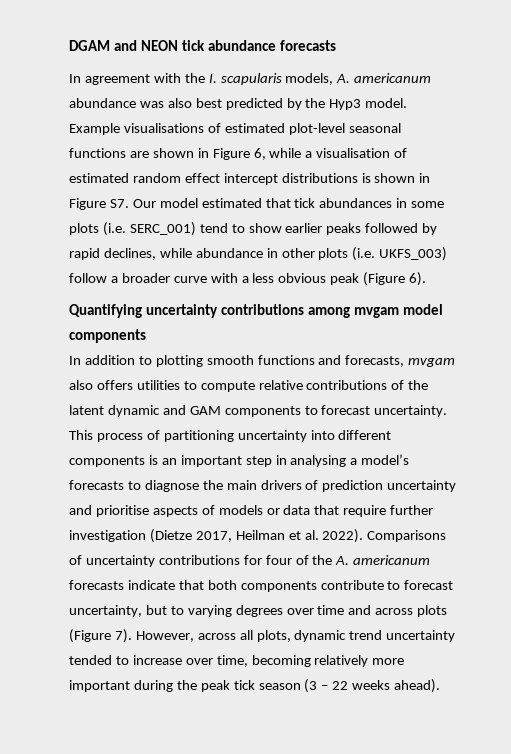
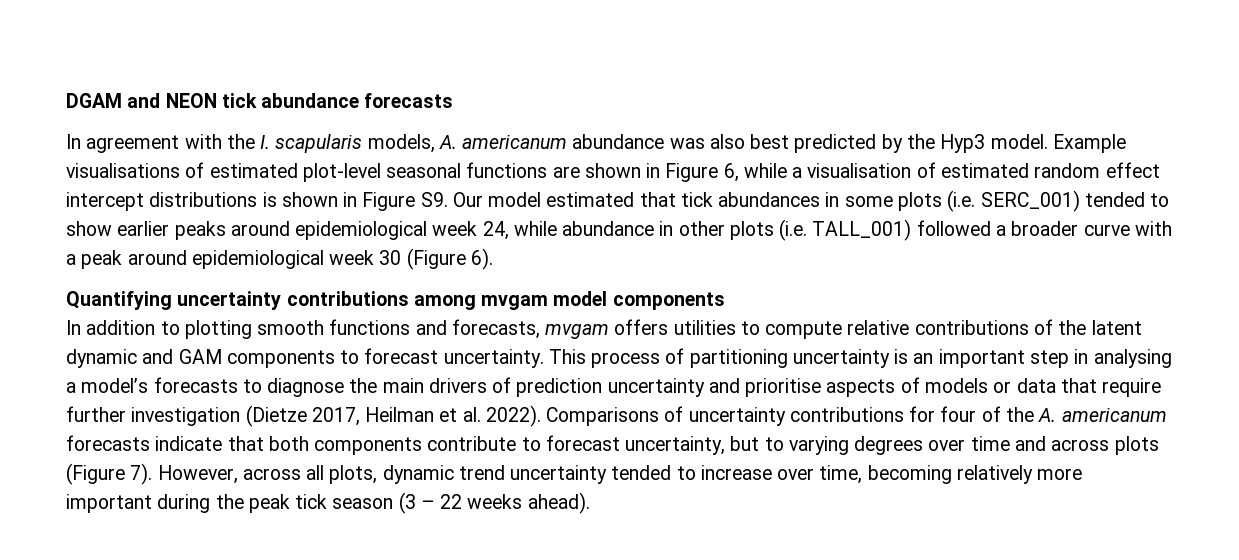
- Example visualisations of estimated plot-level seasonal functions are shown in Figure 6, while a visualisation of estimated random effect intercept distributions is shown in Figure S7. Our model estimated that tick abundances in some plots (i.e. SERC_001) tend to show earlier peaks followed by rapid declines, while abundance in other plots (i.e. UKFS_003) follow a broader curve with a less obvious peak (Figure 6).
+ Example visualisations of estimated plot-level seasonal functions are shown in Figure 6, while a visualisation of estimated random effect intercept distributions is shown in Figure S9. Our model estimated that tick abundances in some plots (i.e. SERC_001) tended to show earlier peaks around epidemiological week 24, while abundance in other plots (i.e. TALL_001) followed a broader curve with a peak around epidemiological week 30 (Figure 6).
- In addition to plotting smooth functions and forecasts, mvgam also offers utilities to compute relative contributions of the latent dynamic and GAM components to forecast uncertainty.
+ In addition to plotting smooth functions and forecasts, mvgam offers utilities to compute relative contributions of the latent dynamic and GAM components to forecast uncertainty.
- This process of partitioning uncertainty into different components is an important step in analysing a model’s forecasts to diagnose the main drivers of prediction uncertainty and prioritise aspects of models or data that require further investigation (Dietze 2017, Heilman et al. 2022).
+ This process of partitioning uncertainty is an important step in analysing a model’s forecasts to diagnose the main drivers of prediction uncertainty and prioritise aspects of models or data that require further investigation (Dietze 2017, Heilman et al. 2022).

